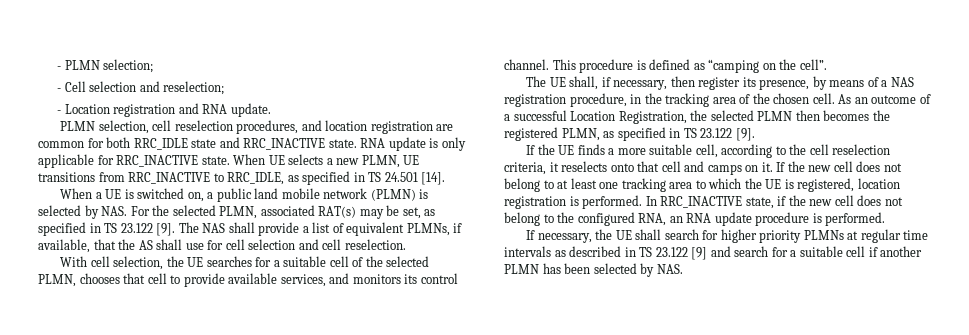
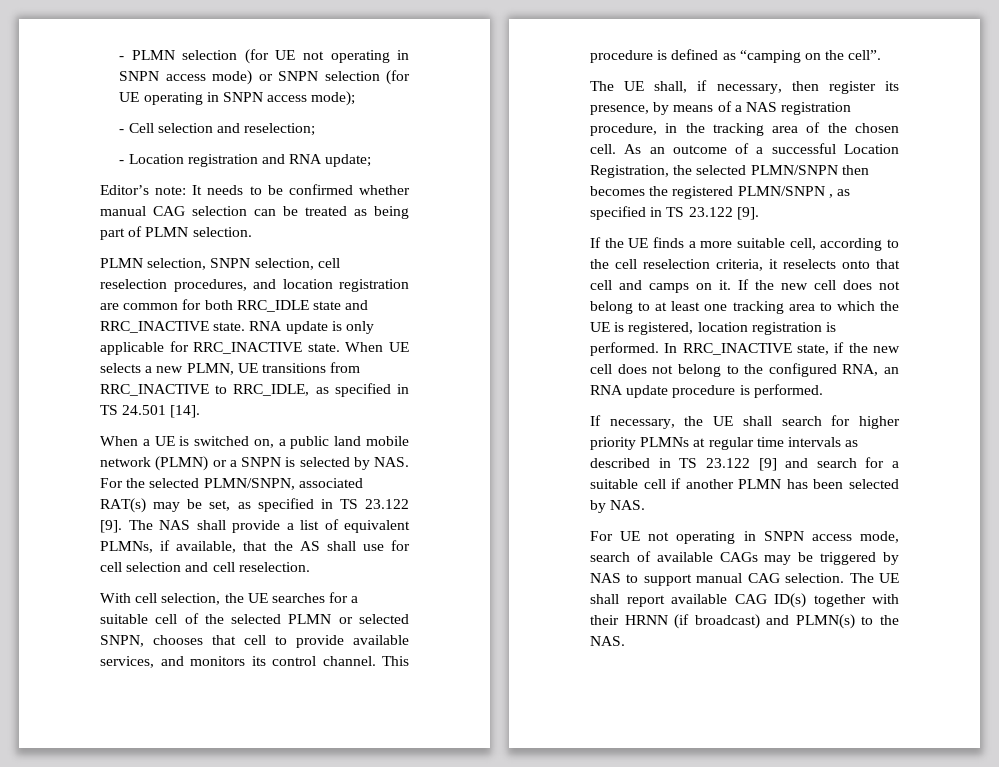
- - PLMN selection;
+ - PLMN selection (for UE not operating in SNPN access mode) or SNPN selection (for UE operating in SNPN access mode);
- - Location registration and RNA update.
+ - Location registration and RNA update;
+ Editor’s note: It needs to be confirmed whether manual CAG selection can be treated as being part of PLMN selection.
- PLMN selection, cell reselection procedures, and location registration are common for both RRC_IDLE state and RRC_INACTIVE state.
+ PLMN selection, SNPN selection, cell reselection procedures, and location registration are common for both RRC_IDLE state and RRC_INACTIVE state.
- When a UE is switched on, a public land mobile network (PLMN) is selected by NAS. For the selected PLMN, associated RAT(s) may be set, as specified in TS 23.122 [9].
+ When a UE is switched on, a public land mobile network (PLMN) or a SNPN is selected by NAS. For the selected PLMN/SNPN, associated RAT(s) may be set, as specified in TS 23.122 [9].
- With cell selection, the UE searches for a suitable cell of the selected PLMN, chooses that cell to provide available services, and monitors its control channel.
+ With cell selection, the UE searches for a suitable cell of the selected PLMN or selected SNPN, chooses that cell to provide available services, and monitors its control channel.
- As an outcome of a successful Location Registration, the selected PLMN then becomes the registered PLMN, as specified in TS 23.122 [9].
+ As an outcome of a successful Location Registration, the selected PLMN/SNPN then becomes the registered PLMN/SNPN , as specified in TS 23.122 [9].
+ For UE not operating in SNPN access mode, search of available CAGs may be triggered by NAS to support manual CAG selection. The UE shall report available CAG ID(s) together with their HRNN (if broadcast) and PLMN(s) to the NAS.

